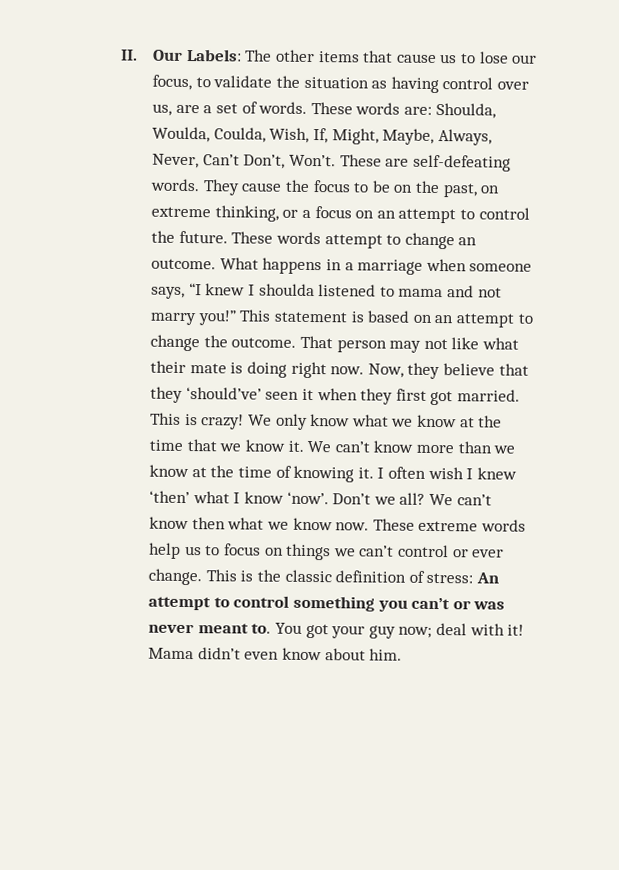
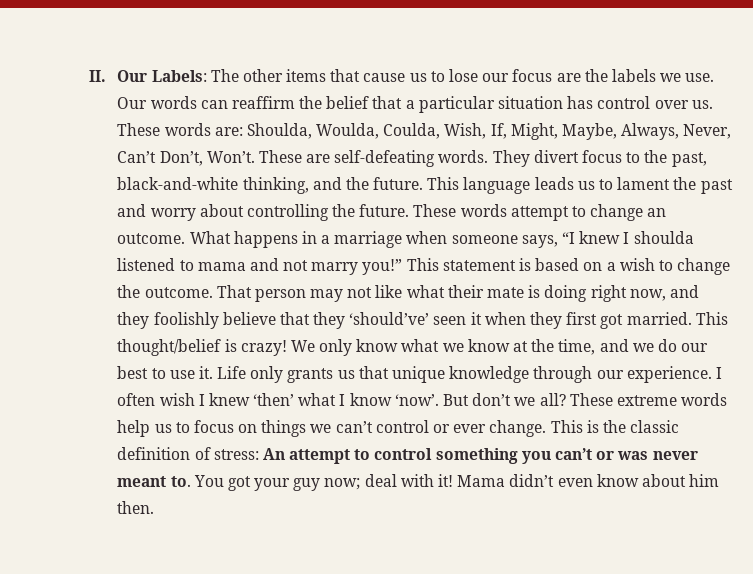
- II. Our Labels: The other items that cause us to lose our focus, to validate the situation as having control over us, are a set of words.
+ II. Our Labels: The other items that cause us to lose our focus are the labels we use. Our words can reaffirm the belief that a particular situation has control over us.
- They cause the focus to be on the past, on extreme thinking, or a focus on an attempt to control the future.
+ They divert focus to the past, black-and-white thinking, and the future. This language leads us to lament the past and worry about controlling the future.
- This statement is based on an attempt to change the outcome.
+ This statement is based on a wish to change the outcome.
- That person may not like what their mate is doing right now. Now, they believe that they ‘should’ve’ seen it when they first got married.
+ That person may not like what their mate is doing right now, and they foolishly believe that they ‘should’ve’ seen it when they first got married.
- This is crazy!
+ This thought/belief is crazy!
- We only know what we know at the time that we know it. We can’t know more than we know at the time of knowing it.
+ We only know what we know at the time, and we do our best to use it. Life only grants us that unique knowledge through our experience.
- Don’t we all? We can’t know then what we know now.
+ But don’t we all?
- Mama didn’t even know about him.
+ Mama didn’t even know about him then.

